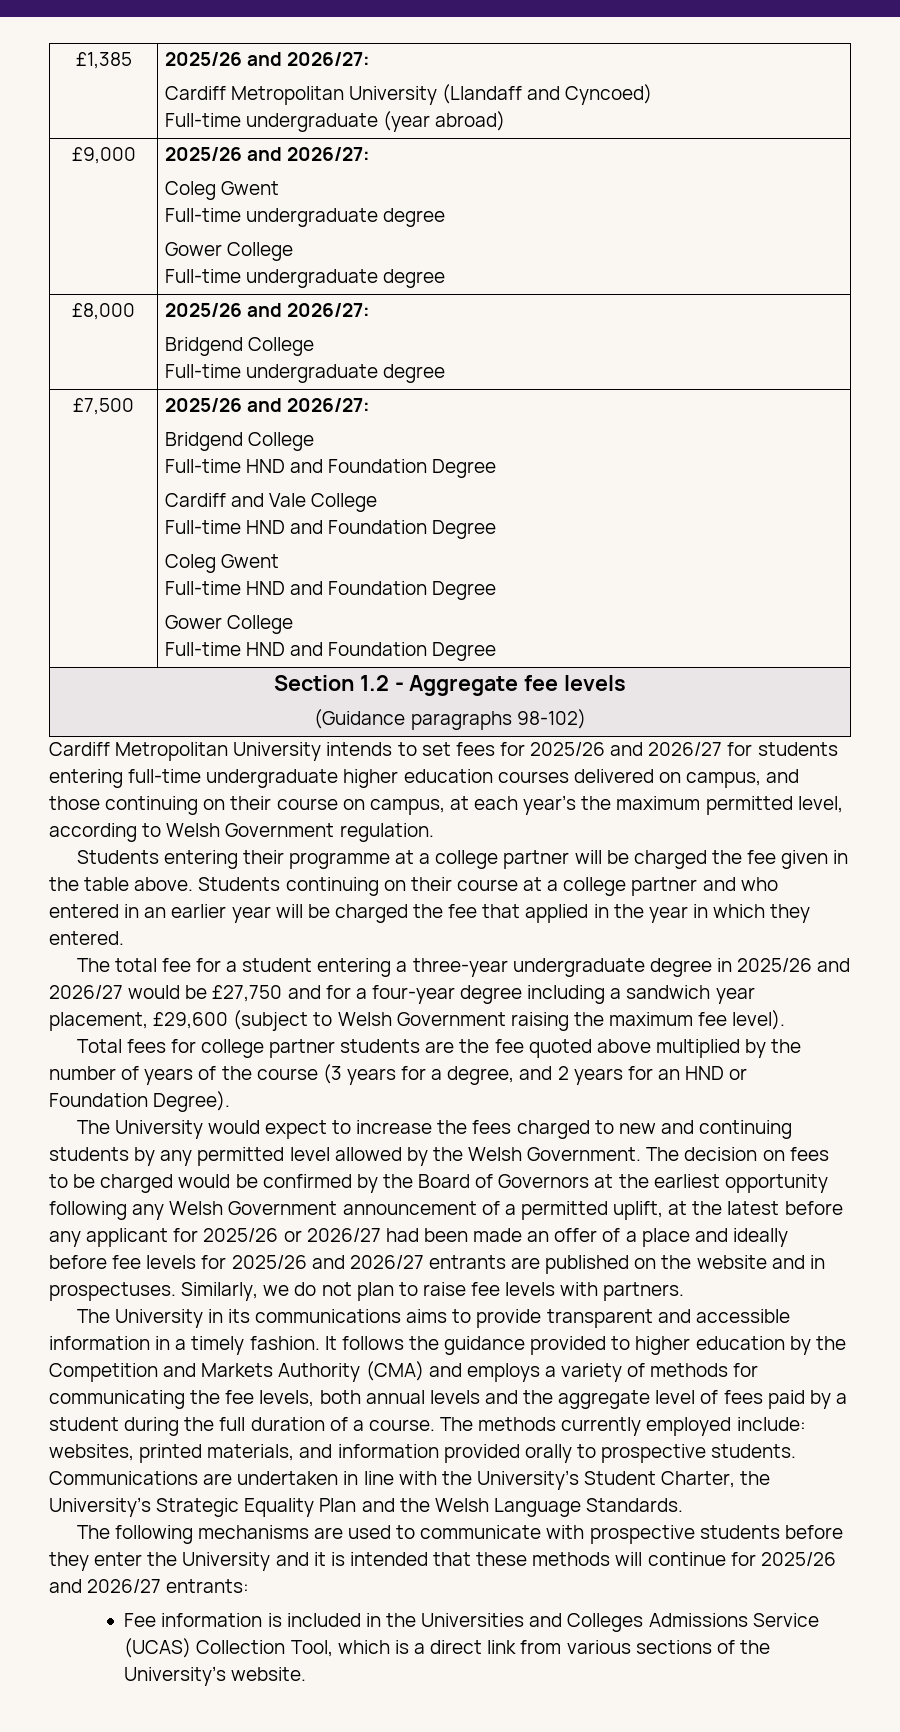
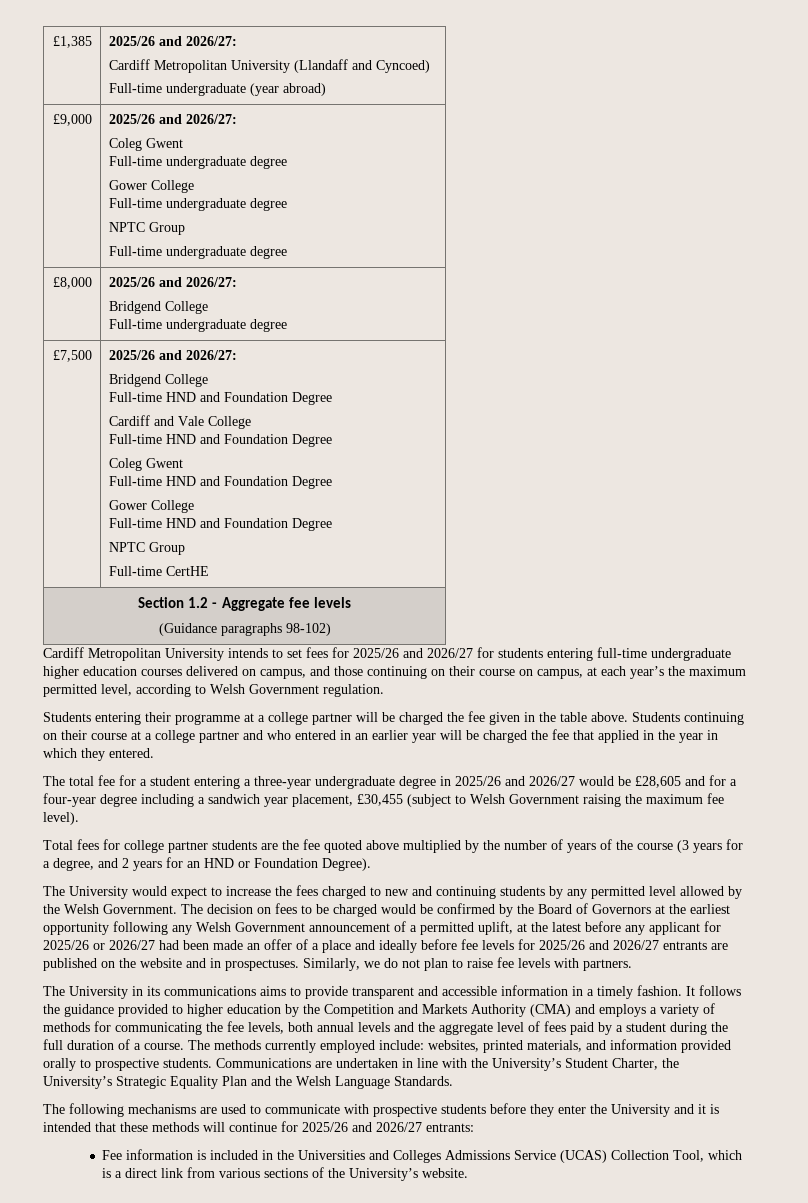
  £9,000 | 2025/26 and 2026/27:
  Coleg Gwent
  Full-time undergraduate degree
  Gower College
+ Full-time undergraduate degree
+ NPTC Group
  £7,500 | 2025/26 and 2026/27:
  Bridgend College
  Full-time HND and Foundation Degree
  Cardiff and Vale College
  Full-time HND and Foundation Degree
  Coleg Gwent
  Full-time HND and Foundation Degree
  Gower College
  Full-time HND and Foundation Degree
+ NPTC Group
+ Full-time CertHE
- The total fee for a student entering a three-year undergraduate degree in 2025/26 and 2026/27 would be £27,750 and for a four-year degree including a sandwich year placement, £29,600 (subject to Welsh Government raising the maximum fee level).
+ The total fee for a student entering a three-year undergraduate degree in 2025/26 and 2026/27 would be £28,605 and for a four-year degree including a sandwich year placement, £30,455 (subject to Welsh Government raising the maximum fee level).

